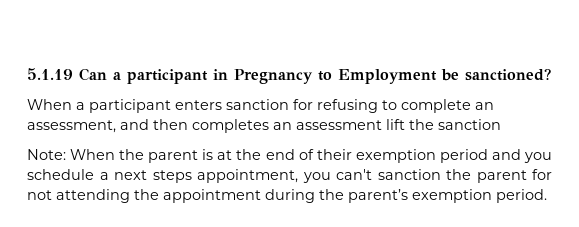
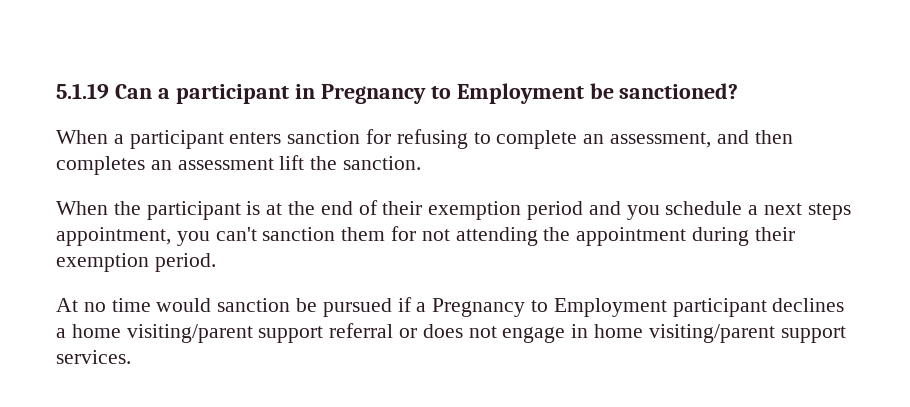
- When a participant enters sanction for refusing to complete an assessment, and then completes an assessment lift the sanction
- Note: When the parent is at the end of their exemption period and you schedule a next steps appointment, you can't sanction the parent for not attending the appointment during the parent’s exemption period.
+ When a participant enters sanction for refusing to complete an assessment, and then completes an assessment lift the sanction.
+ When the participant is at the end of their exemption period and you schedule a next steps appointment, you can't sanction them for not attending the appointment during their exemption period.
+ At no time would sanction be pursued if a Pregnancy to Employment participant declines a home visiting/parent support referral or does not engage in home visiting/parent support services.

